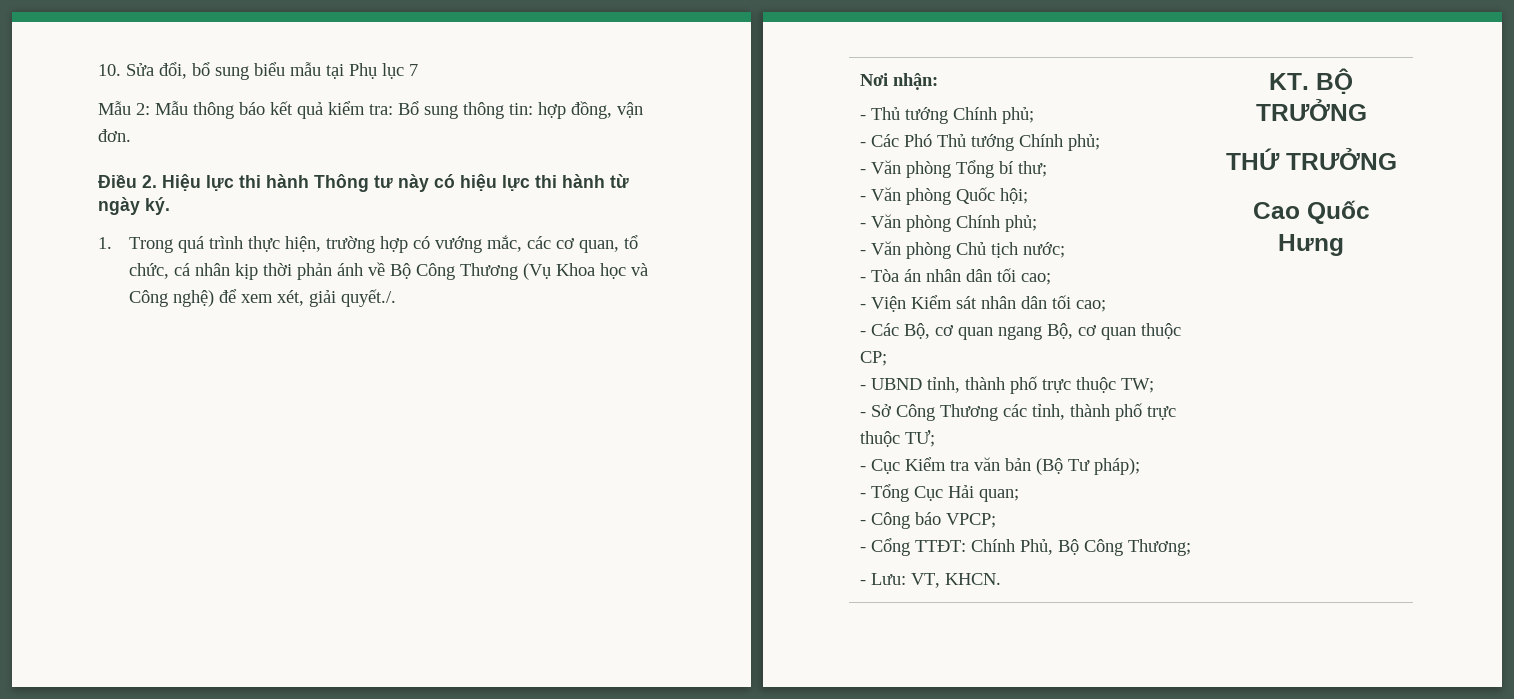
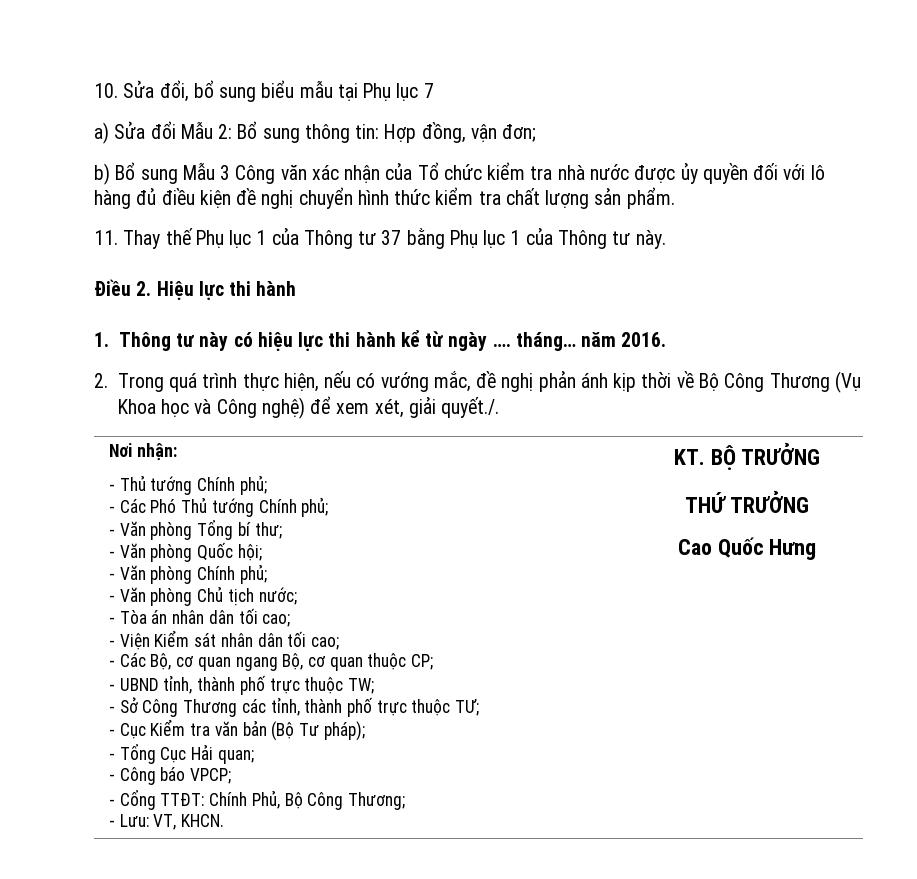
- Mẫu 2: Mẫu thông báo kết quả kiểm tra: Bổ sung thông tin: hợp đồng, vận đơn.
+ a) Sửa đổi Mẫu 2: Bổ sung thông tin: Hợp đồng, vận đơn;
+ b) Bổ sung Mẫu 3 Công văn xác nhận của Tổ chức kiểm tra nhà nước được ủy quyền đối với lô hàng đủ điều kiện đề nghị chuyển hình thức kiểm tra chất lượng sản phẩm.
+ 11. Thay thế Phụ lục 1 của Thông tư 37 bằng Phụ lục 1 của Thông tư này.
- Điều 2. Hiệu lực thi hành Thông tư này có hiệu lực thi hành từ ngày ký.
- 1. Trong quá trình thực hiện, trường hợp có vướng mắc, các cơ quan, tổ chức, cá nhân kịp thời phản ánh về Bộ Công Thương (Vụ Khoa học và Công nghệ) để xem xét, giải quyết./.
+ Điều 2. Hiệu lực thi hành
+ 1. Thông tư này có hiệu lực thi hành kể từ ngày …. tháng… năm 2016.
+ 2. Trong quá trình thực hiện, nếu có vướng mắc, đề nghị phản ánh kịp thời về Bộ Công Thương (Vụ Khoa học và Công nghệ) để xem xét, giải quyết./.

